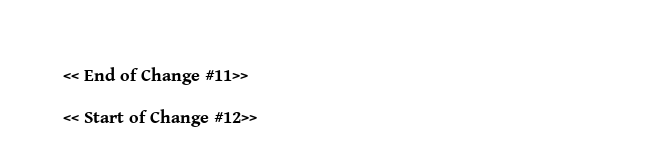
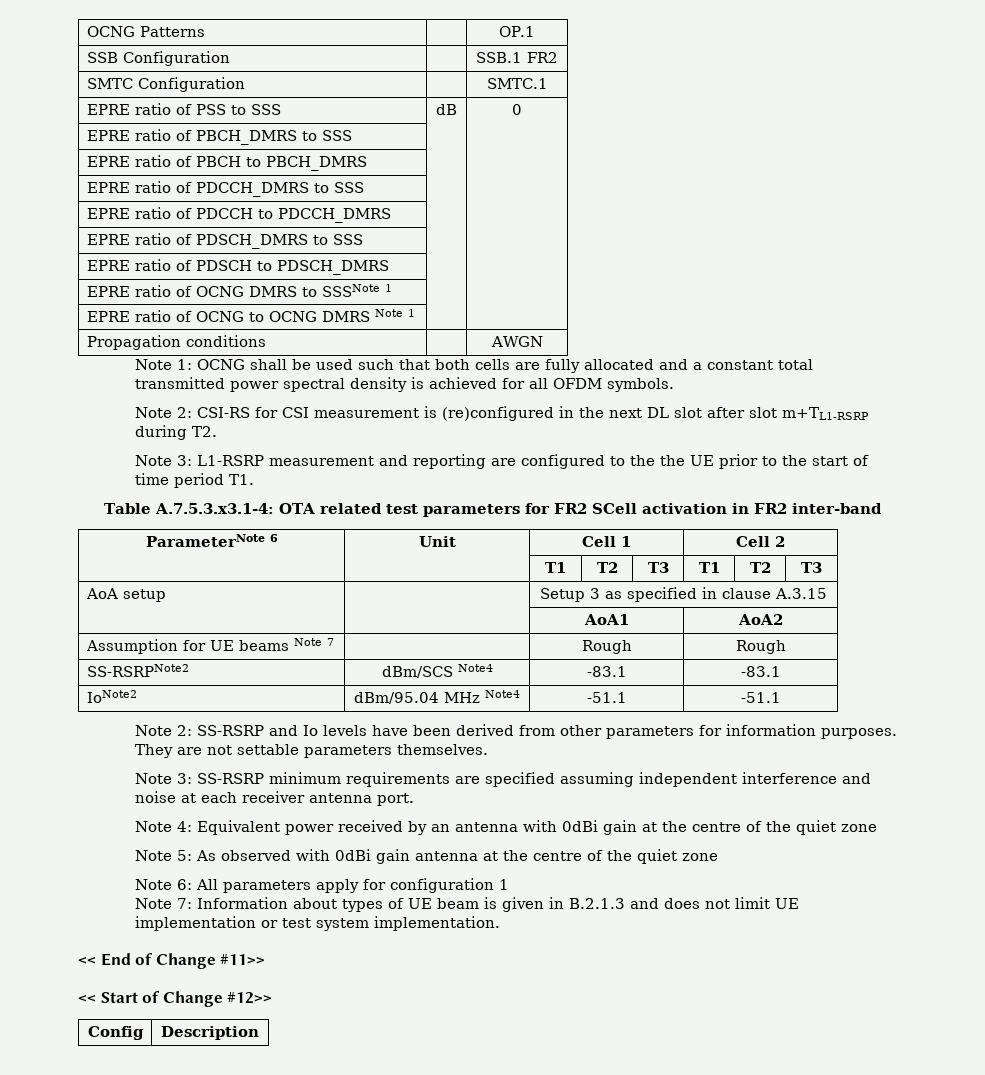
+ OCNG Patterns | | OP.1
+ SSB Configuration | | SSB.1 FR2
+ SMTC Configuration | | SMTC.1
+ EPRE ratio of PSS to SSS | dB | 0
+ EPRE ratio of PBCH_DMRS to SSS | |
+ EPRE ratio of PBCH to PBCH_DMRS | |
+ EPRE ratio of PDCCH_DMRS to SSS | |
+ EPRE ratio of PDCCH to PDCCH_DMRS | |
+ EPRE ratio of PDSCH_DMRS to SSS | |
+ EPRE ratio of PDSCH to PDSCH_DMRS | |
+ EPRE ratio of OCNG DMRS to SSSNote 1 | |
+ EPRE ratio of OCNG to OCNG DMRS Note 1 | |
+ Propagation conditions | | AWGN
+ Note 1: OCNG shall be used such that both cells are fully allocated and a constant total transmitted power spectral density is achieved for all OFDM symbols.
+ Note 2: CSI-RS for CSI measurement is (re)configured in the next DL slot after slot m+TL1-RSRP during T2.
+ Note 3: L1-RSRP measurement and reporting are configured to the the UE prior to the start of time period T1.
+ Table A.7.5.3.x3.1-4: OTA related test parameters for FR2 SCell activation in FR2 inter-band
+ ParameterNote 6 | Unit | Cell 1 | Cell 2
+ | | T1 | T2 | T3 | T1 | T2 | T3
+ AoA setup | | Setup 3 as specified in clause A.3.15
+ | | AoA1 | AoA2
+ Assumption for UE beams Note 7 | | Rough | Rough
+ SS-RSRPNote2 | dBm/SCS Note4 | -83.1 | -83.1
+ IoNote2 | dBm/95.04 MHz Note4 | -51.1 | -51.1
+ Note 2: SS-RSRP and Io levels have been derived from other parameters for information purposes. They are not settable parameters themselves.
+ Note 3: SS-RSRP minimum requirements are specified assuming independent interference and noise at each receiver antenna port.
+ Note 4: Equivalent power received by an antenna with 0dBi gain at the centre of the quiet zone
+ Note 5: As observed with 0dBi gain antenna at the centre of the quiet zone
+ Note 6: All parameters apply for configuration 1
+ Note 7: Information about types of UE beam is given in B.2.1.3 and does not limit UE implementation or test system implementation.
+ Config | Description

